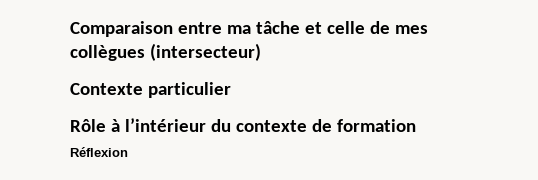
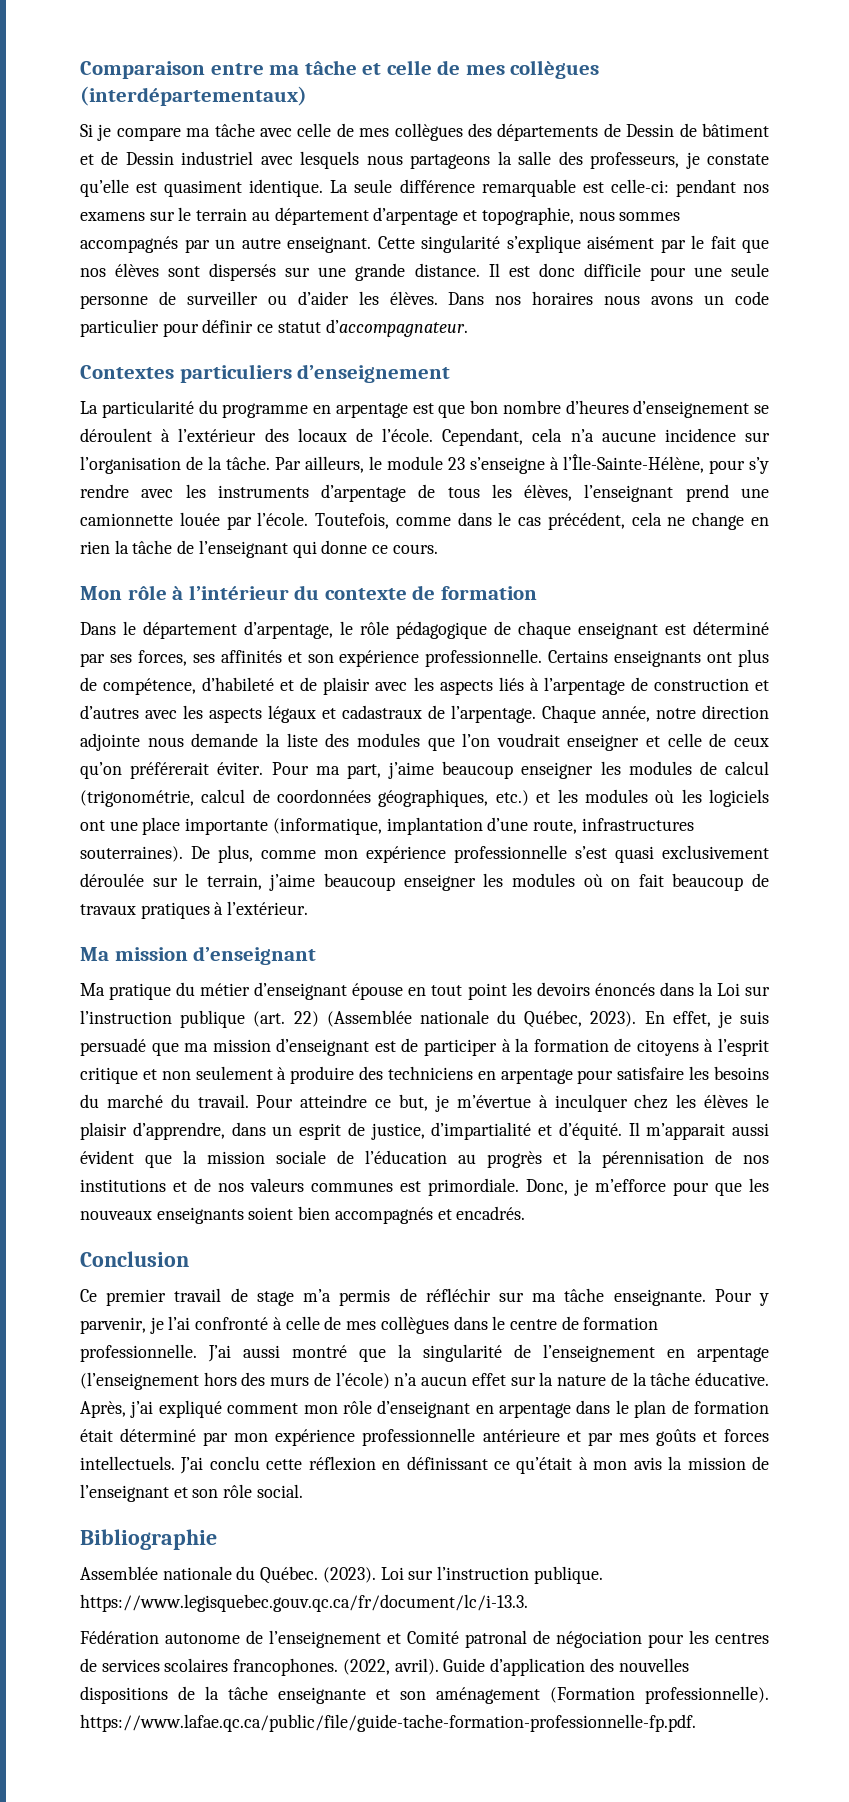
- Comparaison entre ma tâche et celle de mes collègues (intersecteur)
- Contexte particulier
- Rôle à l’intérieur du contexte de formation
+ Comparaison entre ma tâche et celle de mes collègues (interdépartementaux)
+ Si je compare ma tâche avec celle de mes collègues des départements de Dessin de bâtiment et de Dessin industriel avec lesquels nous partageons la salle des professeurs, je constate qu’elle est quasiment identique. La seule différence remarquable est celle-ci: pendant nos examens sur le terrain au département d’arpentage et topographie, nous sommes accompagnés par un autre enseignant. Cette singularité s’explique aisément par le fait que nos élèves sont dispersés sur une grande distance. Il est donc difficile pour une seule personne de surveiller ou d’aider les élèves. Dans nos horaires nous avons un code particulier pour définir ce statut d’accompagnateur.
+ Contextes particuliers d’enseignement
+ La particularité du programme en arpentage est que bon nombre d’heures d’enseignement se déroulent à l’extérieur des locaux de l’école. Cependant, cela n’a aucune incidence sur l’organisation de la tâche. Par ailleurs, le module 23 s’enseigne à l’Île-Sainte-Hélène, pour s’y rendre avec les instruments d’arpentage de tous les élèves, l’enseignant prend une camionnette louée par l’école. Toutefois, comme dans le cas précédent, cela ne change en rien la tâche de l’enseignant qui donne ce cours.
+ Mon rôle à l’intérieur du contexte de formation
- Réflexion
+ Dans le département d’arpentage, le rôle pédagogique de chaque enseignant est déterminé par ses forces, ses affinités et son expérience professionnelle. Certains enseignants ont plus de compétence, d’habileté et de plaisir avec les aspects liés à l’arpentage de construction et d’autres avec les aspects légaux et cadastraux de l’arpentage. Chaque année, notre direction adjointe nous demande la liste des modules que l’on voudrait enseigner et celle de ceux qu’on préférerait éviter. Pour ma part, j’aime beaucoup enseigner les modules de calcul (trigonométrie, calcul de coordonnées géographiques, etc.) et les modules où les logiciels ont une place importante (informatique, implantation d’une route, infrastructures souterraines). De plus, comme mon expérience professionnelle s’est quasi exclusivement déroulée sur le terrain, j’aime beaucoup enseigner les modules où on fait beaucoup de travaux pratiques à l’extérieur.
+ Ma mission d’enseignant
+ Ma pratique du métier d’enseignant épouse en tout point les devoirs énoncés dans la Loi sur l’instruction publique (art. 22) (Assemblée nationale du Québec, 2023). En effet, je suis persuadé que ma mission d’enseignant est de participer à la formation de citoyens à l’esprit critique et non seulement à produire des techniciens en arpentage pour satisfaire les besoins du marché du travail. Pour atteindre ce but, je m’évertue à inculquer chez les élèves le plaisir d’apprendre, dans un esprit de justice, d’impartialité et d’équité. Il m’apparait aussi évident que la mission sociale de l’éducation au progrès et la pérennisation de nos institutions et de nos valeurs communes est primordiale. Donc, je m’efforce pour que les nouveaux enseignants soient bien accompagnés et encadrés.
+ Conclusion
+ Ce premier travail de stage m’a permis de réfléchir sur ma tâche enseignante. Pour y parvenir, je l’ai confronté à celle de mes collègues dans le centre de formation professionnelle. J’ai aussi montré que la singularité de l’enseignement en arpentage (l’enseignement hors des murs de l’école) n’a aucun effet sur la nature de la tâche éducative. Après, j’ai expliqué comment mon rôle d’enseignant en arpentage dans le plan de formation était déterminé par mon expérience professionnelle antérieure et par mes goûts et forces intellectuels. J’ai conclu cette réflexion en définissant ce qu’était à mon avis la mission de l’enseignant et son rôle social.
+ Bibliographie
+ Assemblée nationale du Québec. (2023). Loi sur l’instruction publique. https://www.legisquebec.gouv.qc.ca/fr/document/lc/i-13.3.
+ Fédération autonome de l’enseignement et Comité patronal de négociation pour les centres de services scolaires francophones. (2022, avril). Guide d’application des nouvelles dispositions de la tâche enseignante et son aménagement (Formation professionnelle). https://www.lafae.qc.ca/public/file/guide-tache-formation-professionnelle-fp.pdf.

